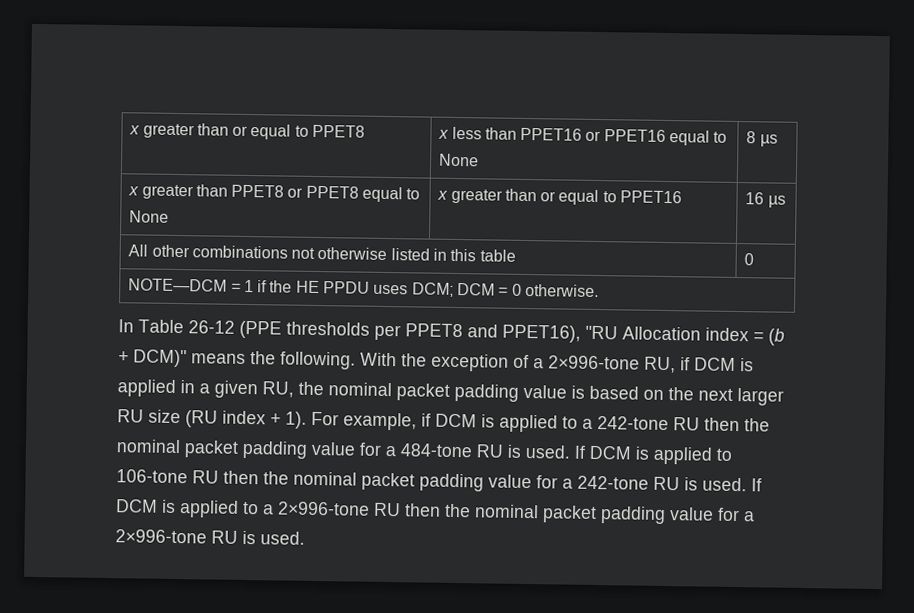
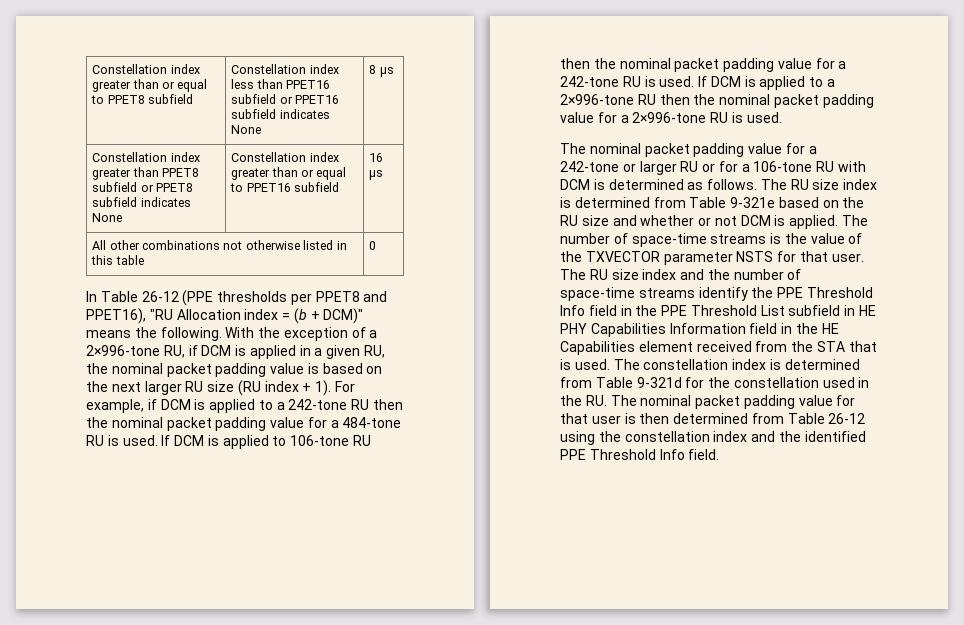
- x greater than or equal to PPET8 | x less than PPET16 or PPET16 equal to None | 8 µs
+ Constellation index greater than or equal to PPET8 subfield | Constellation index less than PPET16 subfield or PPET16 subfield indicates None | 8 µs
- x greater than PPET8 or PPET8 equal to None | x greater than or equal to PPET16 | 16 µs
+ Constellation index greater than PPET8 subfield or PPET8 subfield indicates None | Constellation index greater than or equal to PPET16 subfield | 16 µs
- NOTE—DCM = 1 if the HE PPDU uses DCM; DCM = 0 otherwise.
+ The nominal packet padding value for a 242-tone or larger RU or for a 106-tone RU with DCM is determined as follows. The RU size index is determined from Table 9-321e based on the RU size and whether or not DCM is applied. The number of space-time streams is the value of the TXVECTOR parameter NSTS for that user. The RU size index and the number of space-time streams identify the PPE Threshold Info field in the PPE Threshold List subfield in HE PHY Capabilities Information field in the HE Capabilities element received from the STA that is used. The constellation index is determined from Table 9-321d for the constellation used in the RU. The nominal packet padding value for that user is then determined from Table 26-12 using the constellation index and the identified PPE Threshold Info field.

